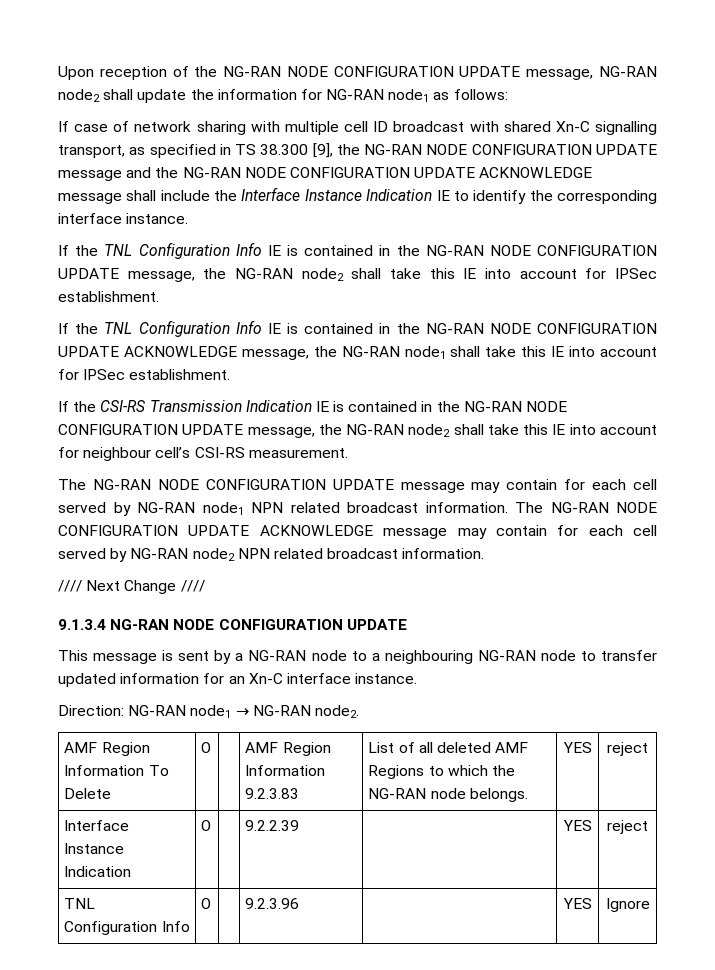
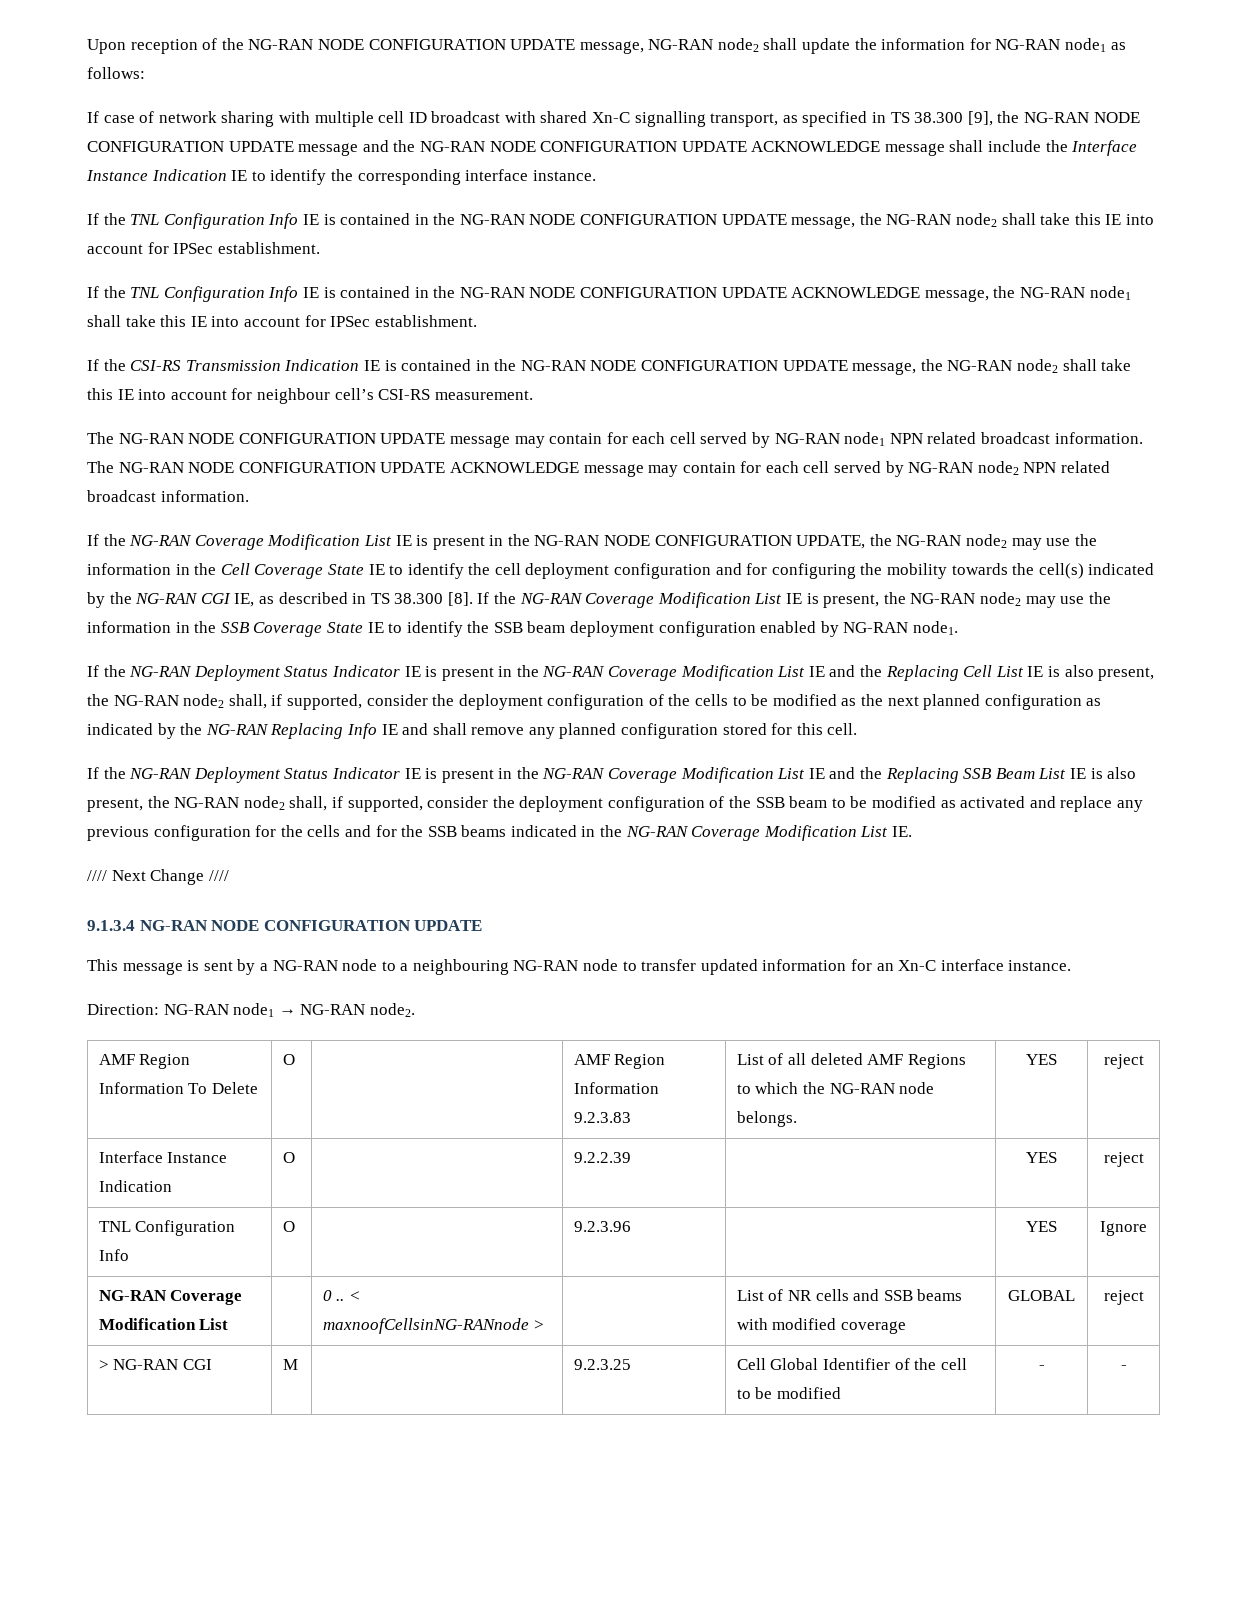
+ If the NG-RAN Coverage Modification List IE is present in the NG-RAN NODE CONFIGURATION UPDATE, the NG-RAN node2 may use the information in the Cell Coverage State IE to identify the cell deployment configuration and for configuring the mobility towards the cell(s) indicated by the NG-RAN CGI IE, as described in TS 38.300 [8]. If the NG-RAN Coverage Modification List IE is present, the NG-RAN node2 may use the information in the SSB Coverage State IE to identify the SSB beam deployment configuration enabled by NG-RAN node1.
+ If the NG-RAN Deployment Status Indicator IE is present in the NG-RAN Coverage Modification List IE and the Replacing Cell List IE is also present, the NG-RAN node2 shall, if supported, consider the deployment configuration of the cells to be modified as the next planned configuration as indicated by the NG-RAN Replacing Info IE and shall remove any planned configuration stored for this cell.
+ If the NG-RAN Deployment Status Indicator IE is present in the NG-RAN Coverage Modification List IE and the Replacing SSB Beam List IE is also present, the NG-RAN node2 shall, if supported, consider the deployment configuration of the SSB beam to be modified as activated and replace any previous configuration for the cells and for the SSB beams indicated in the NG-RAN Coverage Modification List IE.
+ NG-RAN Coverage Modification List | | 0 .. < maxnoofCellsinNG-RANnode > | | List of NR cells and SSB beams with modified coverage | GLOBAL | reject
+ > NG-RAN CGI | M | | 9.2.3.25 | Cell Global Identifier of the cell to be modified | - | -

